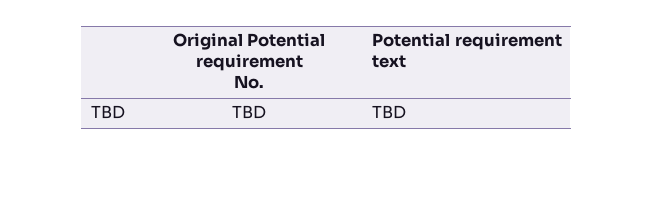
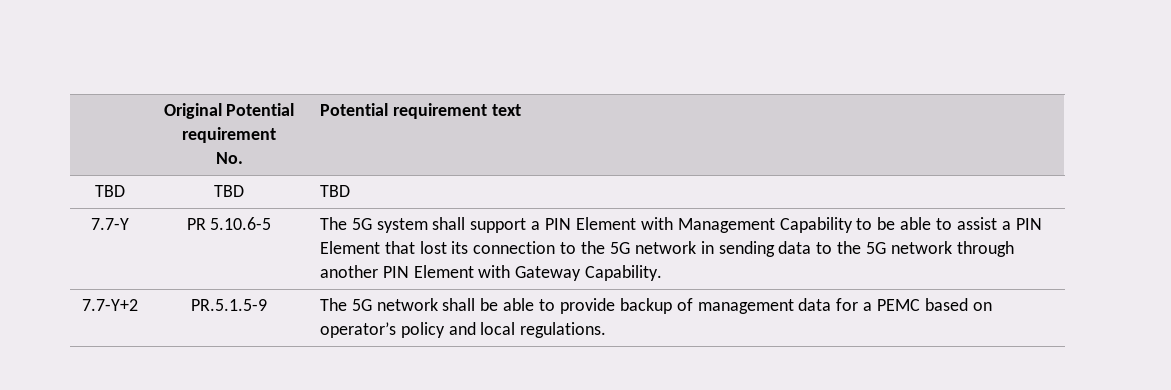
+ 7.7-Y | PR 5.10.6-5 | The 5G system shall support a PIN Element with Management Capability to be able to assist a PIN Element that lost its connection to the 5G network in sending data to the 5G network through another PIN Element with Gateway Capability.
+ 7.7-Y+2 | PR.5.1.5-9 | The 5G network shall be able to provide backup of management data for a PEMC based on operator’s policy and local regulations.

